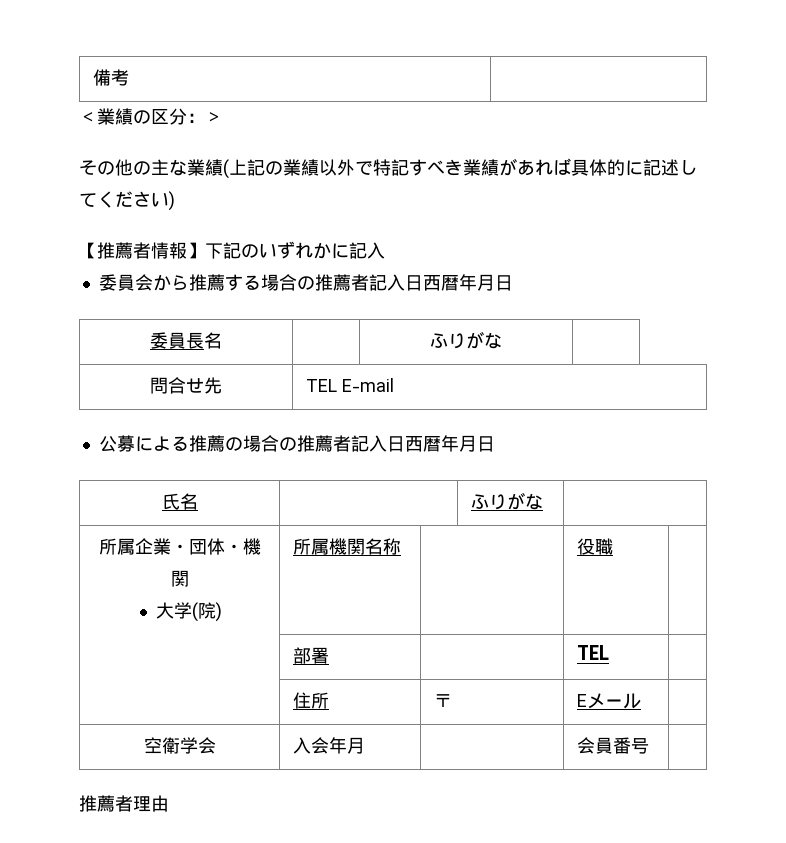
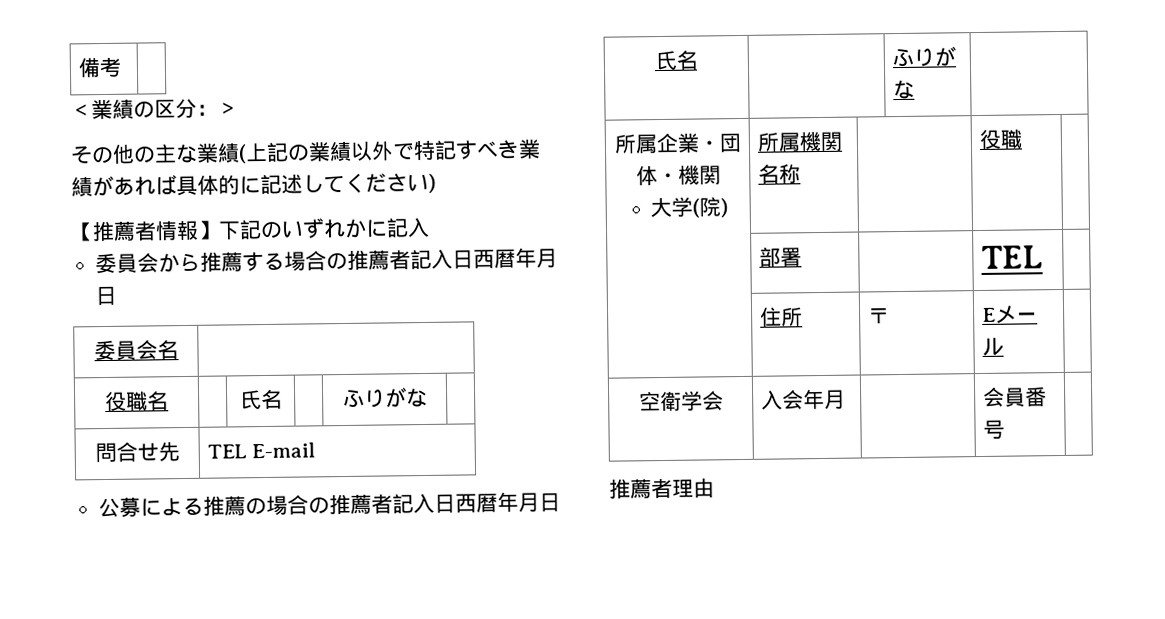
- 委員長名 | | ふりがな |
+ 委員会名 |
+ 役職名 | | 氏名 | | ふりがな |

